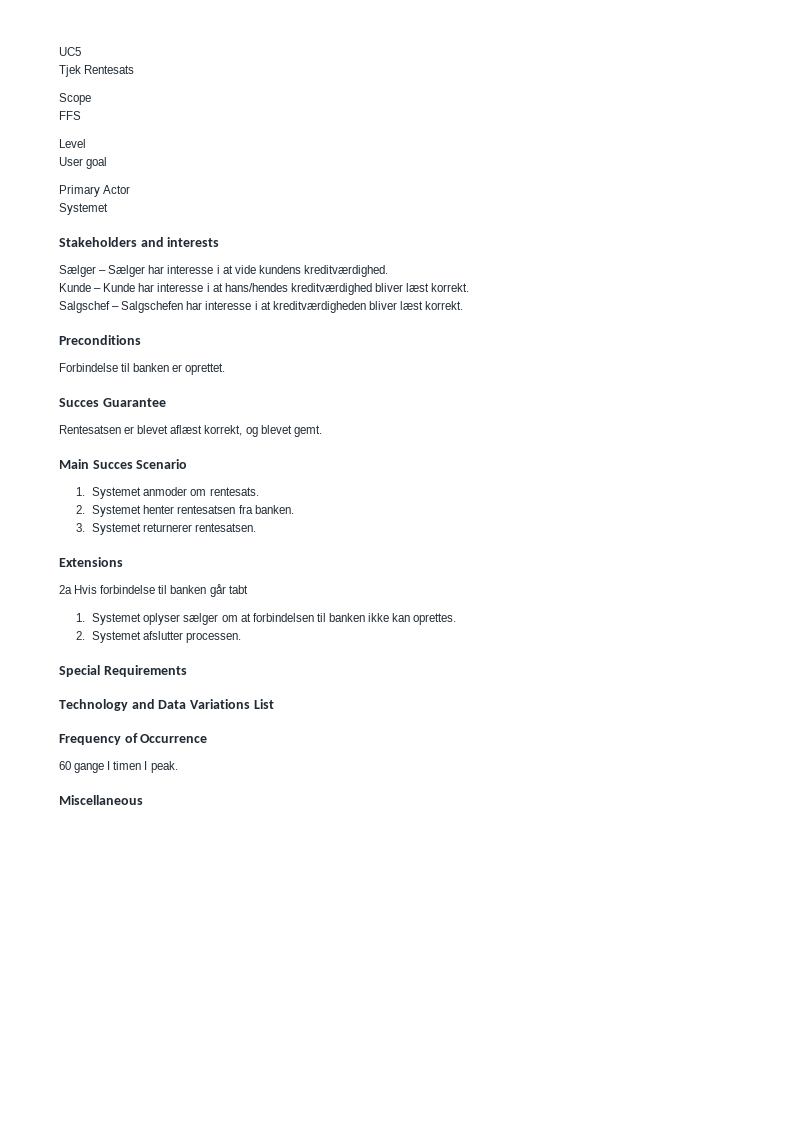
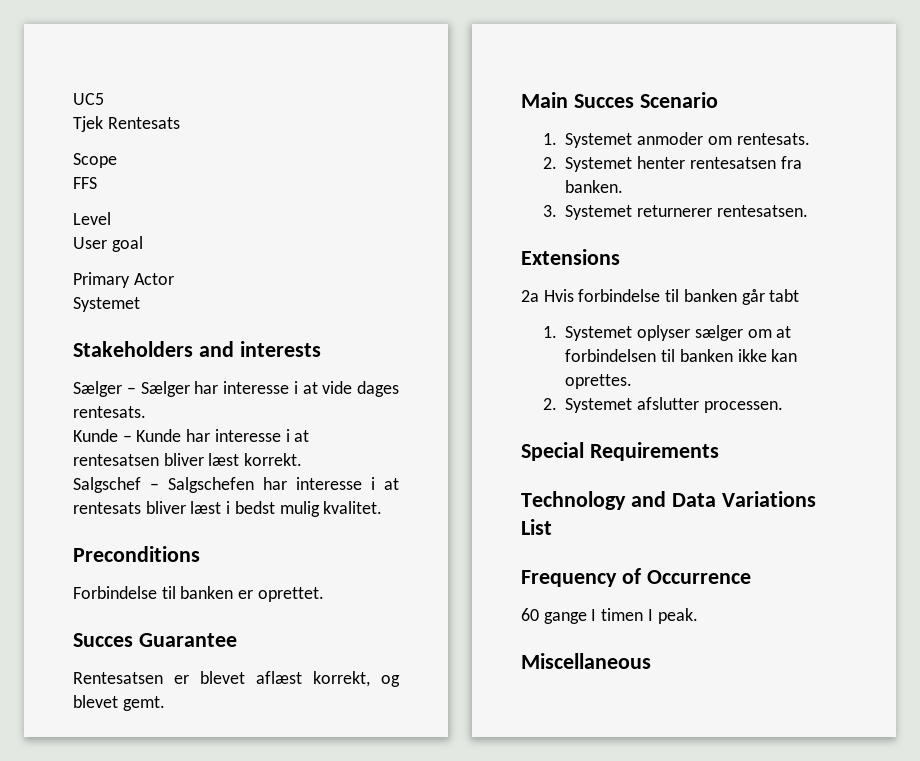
- Sælger – Sælger har interesse i at vide kundens kreditværdighed.
+ Sælger – Sælger har interesse i at vide dages rentesats.
- Kunde – Kunde har interesse i at hans/hendes kreditværdighed bliver læst korrekt.
+ Kunde – Kunde har interesse i at rentesatsen bliver læst korrekt.
- Salgschef – Salgschefen har interesse i at kreditværdigheden bliver læst korrekt.
+ Salgschef – Salgschefen har interesse i at rentesats bliver læst i bedst mulig kvalitet.

